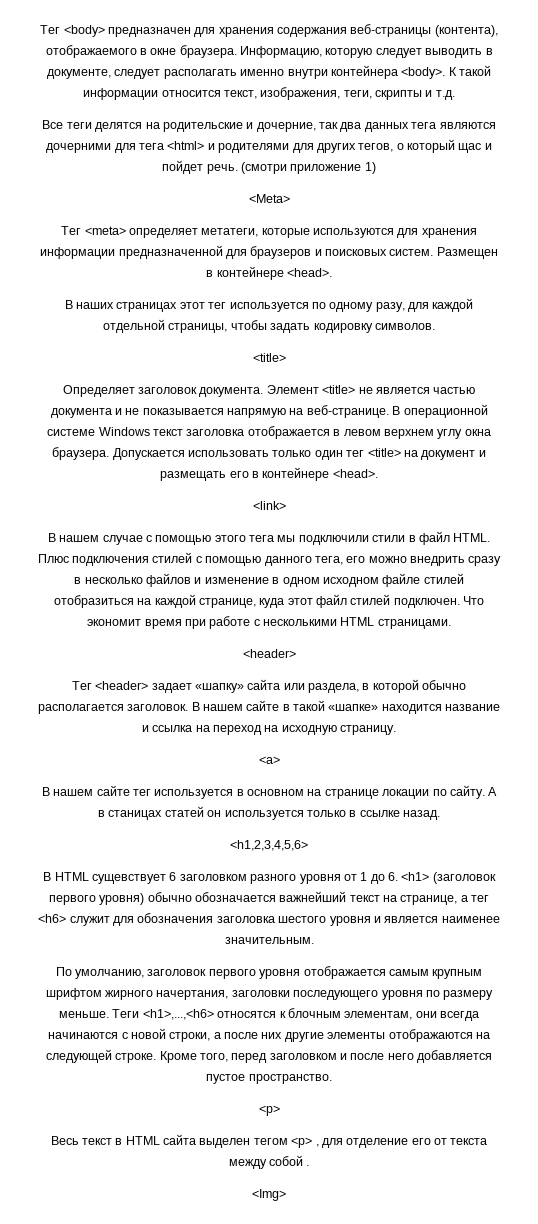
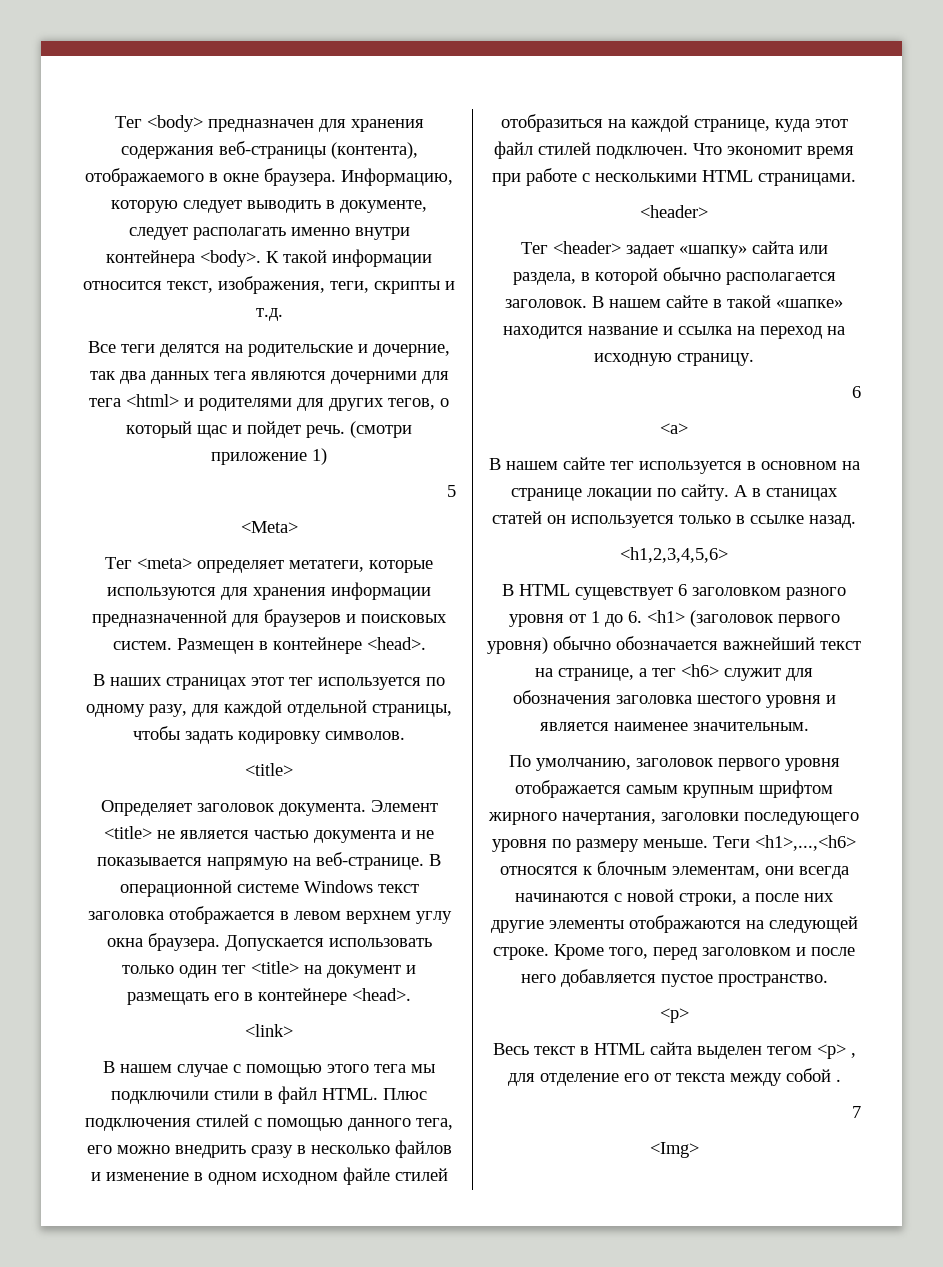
+ 5
  В нашем сайте в такой «шапке» находится название и ссылка на переход на исходную страницу.
+ 6
+ 7

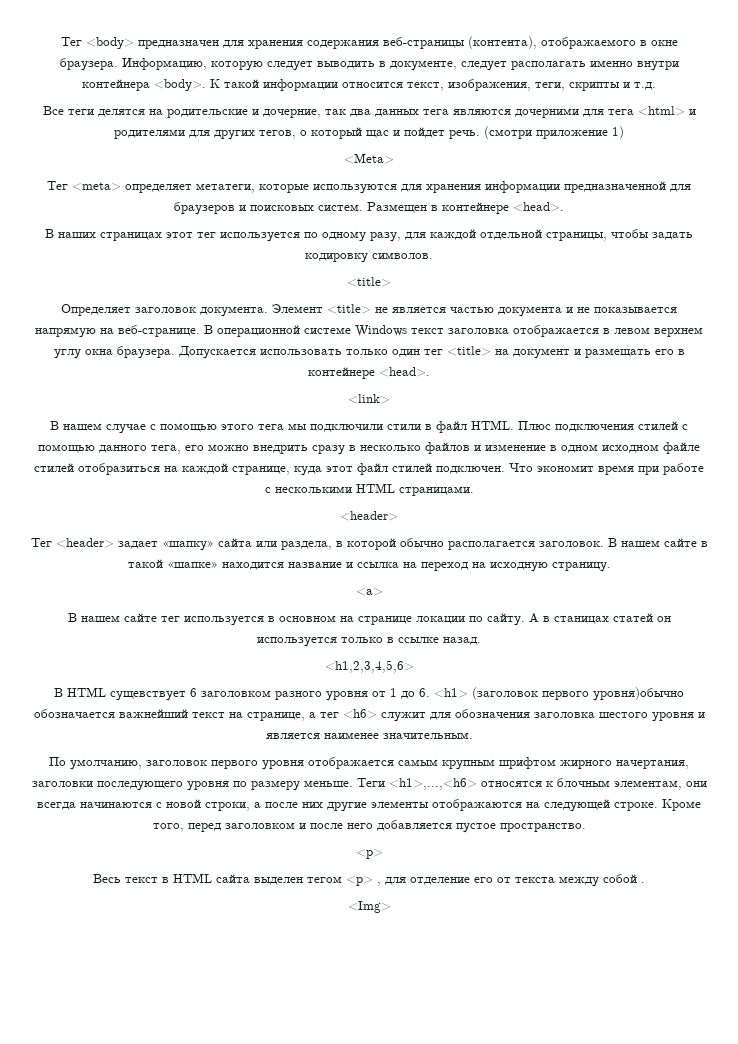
- 5
  В нашем сайте в такой «шапке» находится название и ссылка на переход на исходную страницу.
- 6
- В HTML сущевствует 6 заголовком разного уровня от 1 до 6. <h1> (заголовок первого уровня) обычно обозначается важнейший текст на странице, а тег <h6> служит для обозначения заголовка шестого уровня и является наименее значительным.
+ В HTML сущевствует 6 заголовком разного уровня от 1 до 6. <h1> (заголовок первого уровня)обычно обозначается важнейший текст на странице, а тег <h6> служит для обозначения заголовка шестого уровня и является наименее значительным.
- 7

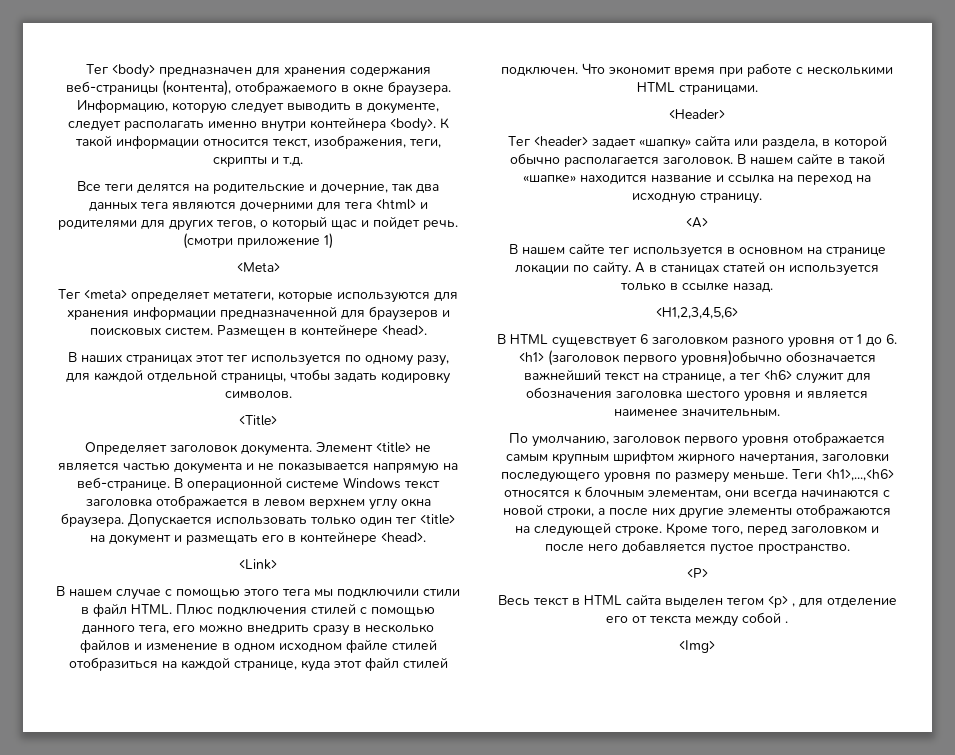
  В наших страницах этот тег используется по одному разу, для каждой отдельной страницы, чтобы задать кодировку символов.
- <title>
+ <Title>
- <link>
+ <Link>
  Что экономит время при работе с несколькими HTML страницами.
- <header>
+ <Header>
- <a>
+ <A>
- <h1,2,3,4,5,6>
+ <H1,2,3,4,5,6>
  Кроме того, перед заголовком и после него добавляется пустое пространство.
- <p>
+ <P>

